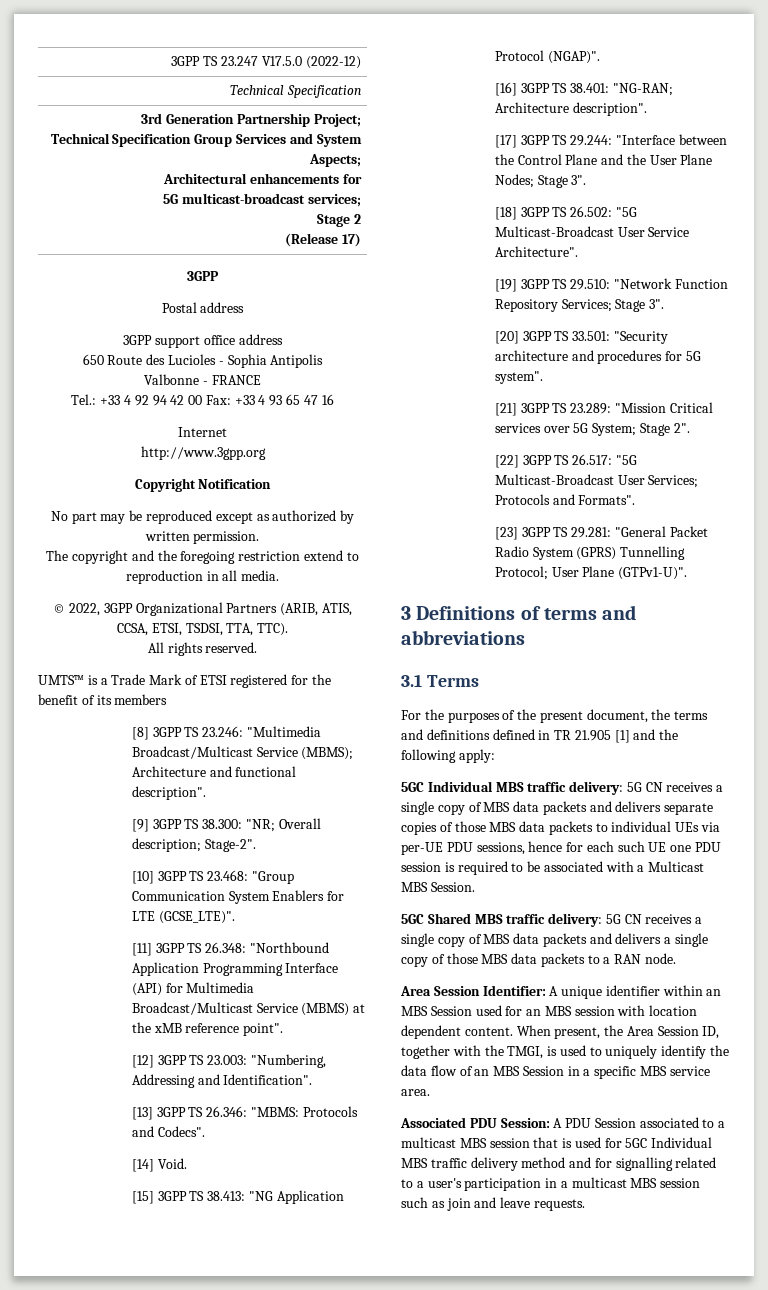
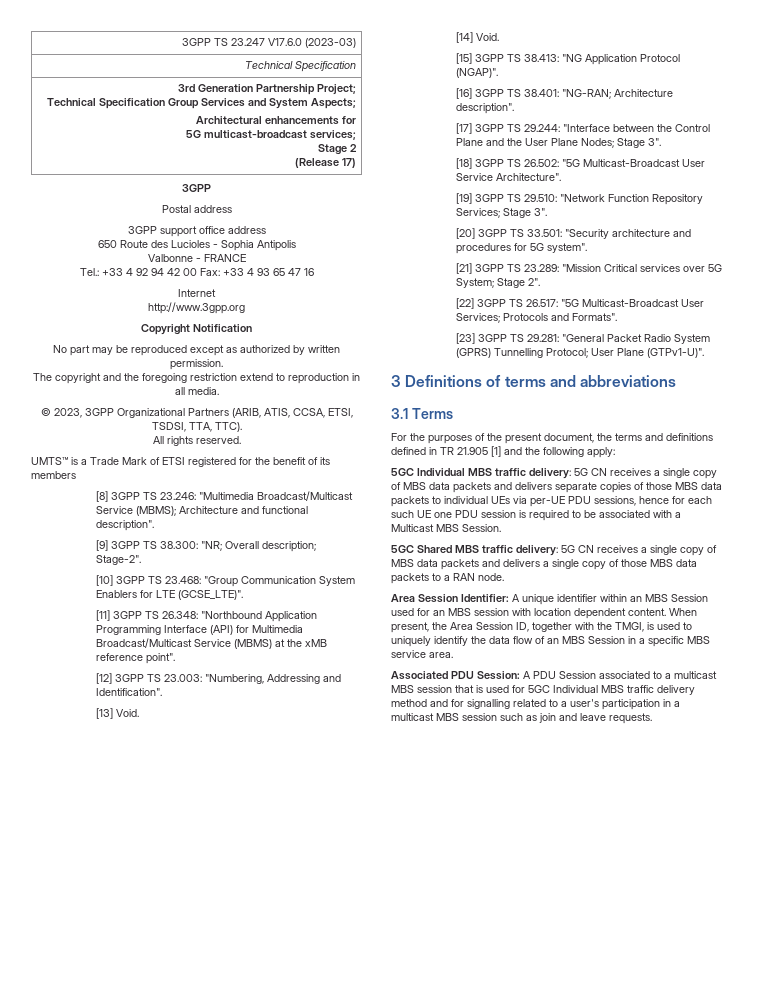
- 3GPP TS 23.247 V17.5.0 (2022-12)
+ 3GPP TS 23.247 V17.6.0 (2023-03)
- © 2022, 3GPP Organizational Partners (ARIB, ATIS, CCSA, ETSI, TSDSI, TTA, TTC).
+ © 2023, 3GPP Organizational Partners (ARIB, ATIS, CCSA, ETSI, TSDSI, TTA, TTC).
- [13] 3GPP TS 26.346: "MBMS: Protocols and Codecs".
+ [13] Void.

